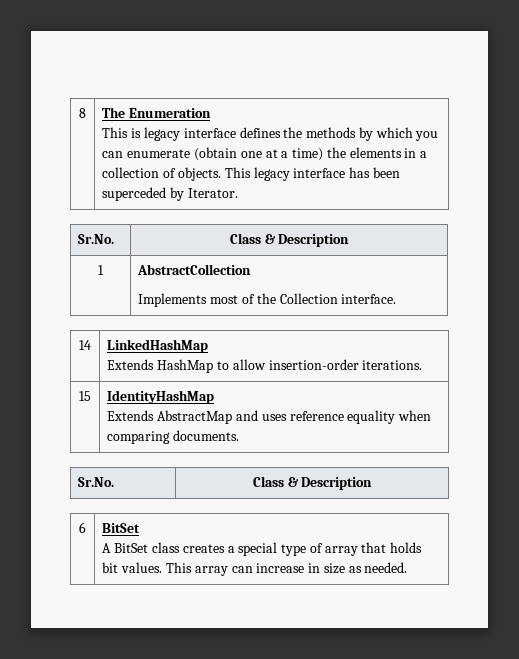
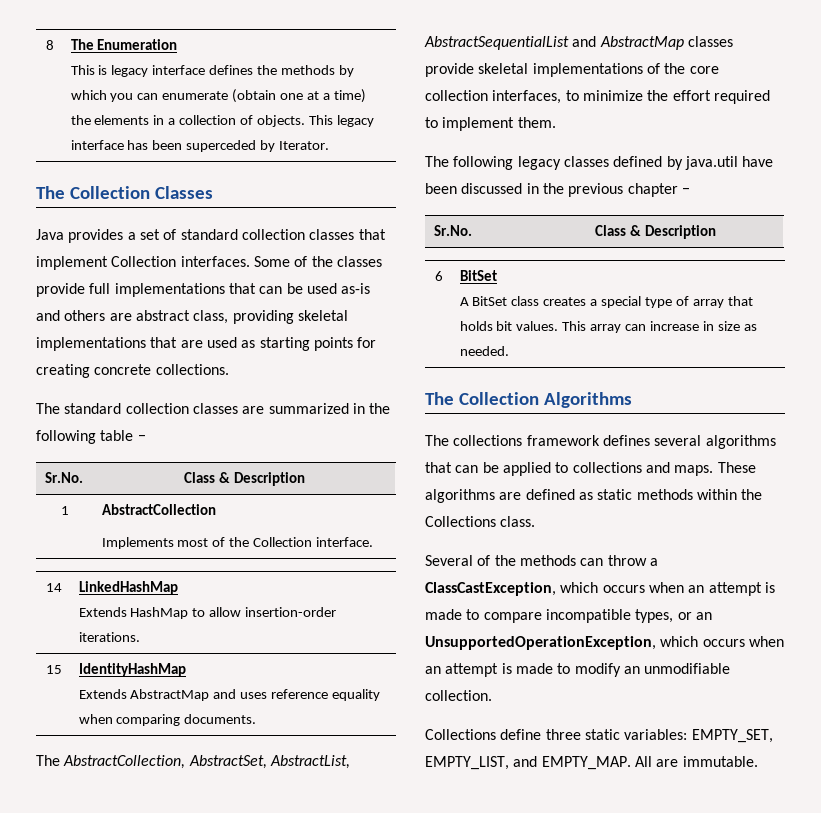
+ The Collection Classes
+ Java provides a set of standard collection classes that implement Collection interfaces. Some of the classes provide full implementations that can be used as-is and others are abstract class, providing skeletal implementations that are used as starting points for creating concrete collections.
+ The standard collection classes are summarized in the following table −
+ The AbstractCollection, AbstractSet, AbstractList, AbstractSequentialList and AbstractMap classes provide skeletal implementations of the core collection interfaces, to minimize the effort required to implement them.
+ The following legacy classes defined by java.util have been discussed in the previous chapter −
+ The Collection Algorithms
+ The collections framework defines several algorithms that can be applied to collections and maps. These algorithms are defined as static methods within the Collections class.
+ Several of the methods can throw a ClassCastException, which occurs when an attempt is made to compare incompatible types, or an UnsupportedOperationException, which occurs when an attempt is made to modify an unmodifiable collection.
+ Collections define three static variables: EMPTY_SET, EMPTY_LIST, and EMPTY_MAP. All are immutable.

